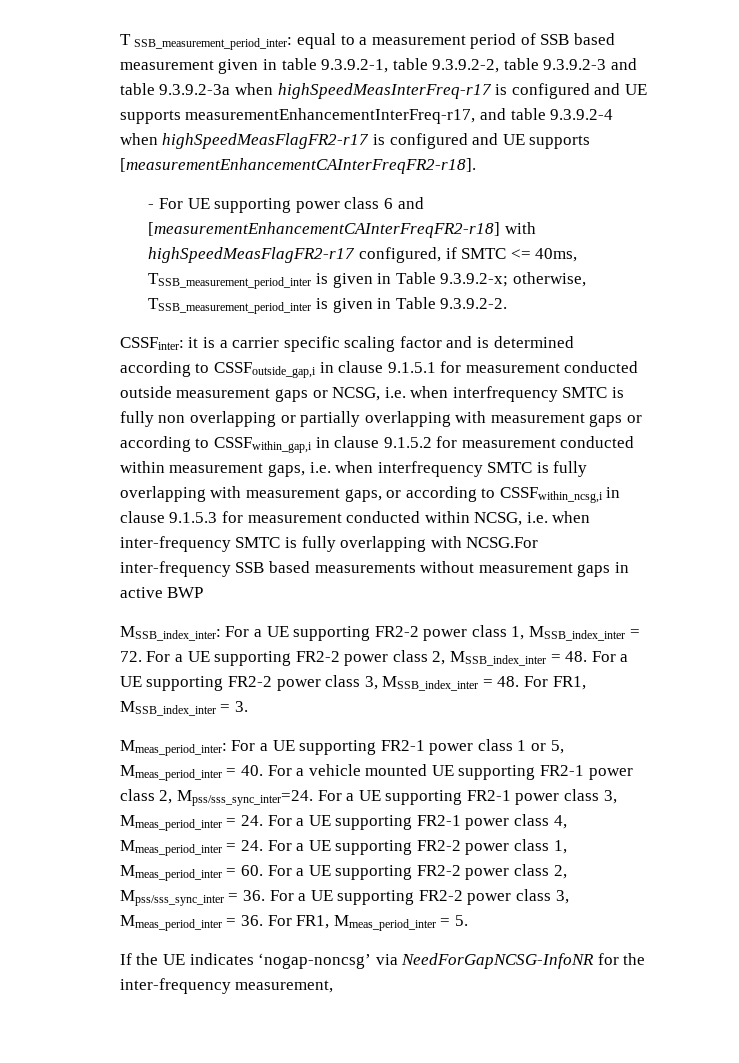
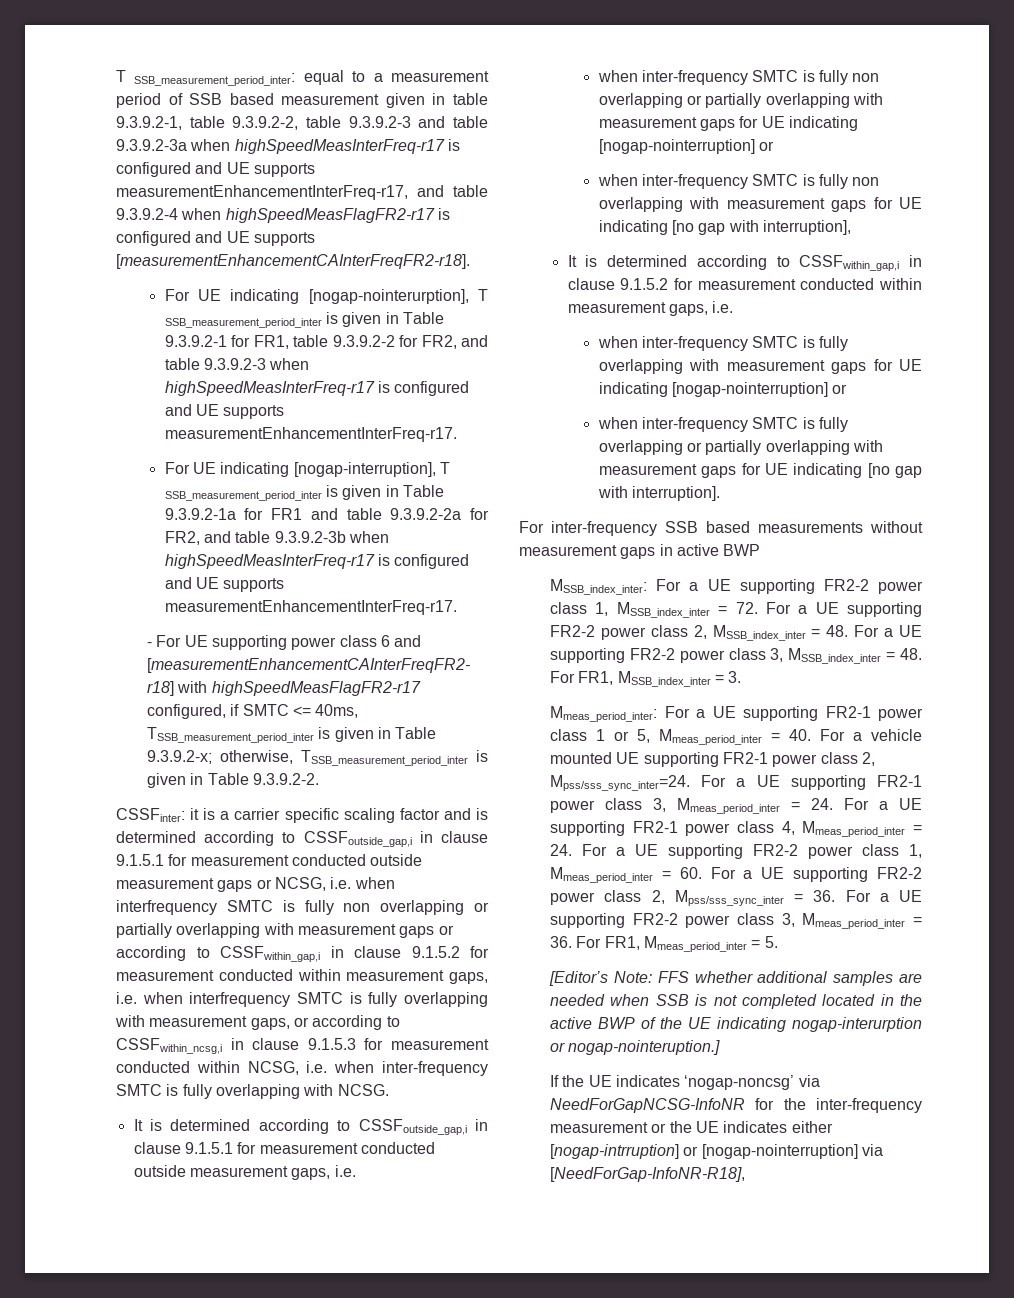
+ For UE indicating [nogap-nointerurption], T SSB_measurement_period_inter is given in Table 9.3.9.2-1 for FR1, table 9.3.9.2-2 for FR2, and table 9.3.9.2-3 when highSpeedMeasInterFreq-r17 is configured and UE supports measurementEnhancementInterFreq-r17.
+ For UE indicating [nogap-interruption], T SSB_measurement_period_inter is given in Table 9.3.9.2-1a for FR1 and table 9.3.9.2-2a for FR2, and table 9.3.9.2-3b when highSpeedMeasInterFreq-r17 is configured and UE supports measurementEnhancementInterFreq-r17.
- it is a carrier specific scaling factor and is determined according to CSSFoutside_gap,i in clause 9.1.5.1 for measurement conducted outside measurement gaps or NCSG, i.e. when interfrequency SMTC is fully non overlapping or partially overlapping with measurement gaps or according to CSSFwithin_gap,i in clause 9.1.5.2 for measurement conducted within measurement gaps, i.e. when interfrequency SMTC is fully overlapping with measurement gaps, or according to CSSFwithin_ncsg,i in clause 9.1.5.3 for measurement conducted within NCSG, i.e. when inter-frequency SMTC is fully overlapping with NCSG.For inter-frequency SSB based measurements without measurement gaps in active BWP
+ it is a carrier specific scaling factor and is determined according to CSSFoutside_gap,i in clause 9.1.5.1 for measurement conducted outside measurement gaps or NCSG, i.e. when interfrequency SMTC is fully non overlapping or partially overlapping with measurement gaps or according to CSSFwithin_gap,i in clause 9.1.5.2 for measurement conducted within measurement gaps, i.e. when interfrequency SMTC is fully overlapping with measurement gaps, or according to CSSFwithin_ncsg,i in clause 9.1.5.3 for measurement conducted within NCSG, i.e. when inter-frequency SMTC is fully overlapping with NCSG.
+ It is determined according to CSSFoutside_gap,i in clause 9.1.5.1 for measurement conducted outside measurement gaps, i.e.
+ when inter-frequency SMTC is fully non overlapping or partially overlapping with measurement gaps for UE indicating [nogap-nointerruption] or
+ when inter-frequency SMTC is fully non overlapping with measurement gaps for UE indicating [no gap with interruption],
+ It is determined according to CSSFwithin_gap,i in clause 9.1.5.2 for measurement conducted within measurement gaps, i.e.
+ when inter-frequency SMTC is fully overlapping with measurement gaps for UE indicating [nogap-nointerruption] or
+ when inter-frequency SMTC is fully overlapping or partially overlapping with measurement gaps for UE indicating [no gap with interruption].
+ For inter-frequency SSB based measurements without measurement gaps in active BWP
+ [Editor’s Note: FFS whether additional samples are needed when SSB is not completed located in the active BWP of the UE indicating nogap-interurption or nogap-nointeruption.]
- If the UE indicates ‘nogap-noncsg’ via NeedForGapNCSG-InfoNR for the inter-frequency measurement,
+ If the UE indicates ‘nogap-noncsg’ via NeedForGapNCSG-InfoNR for the inter-frequency measurement or the UE indicates either [nogap-intrruption] or [nogap-nointerruption] via [NeedForGap-InfoNR-R18],

